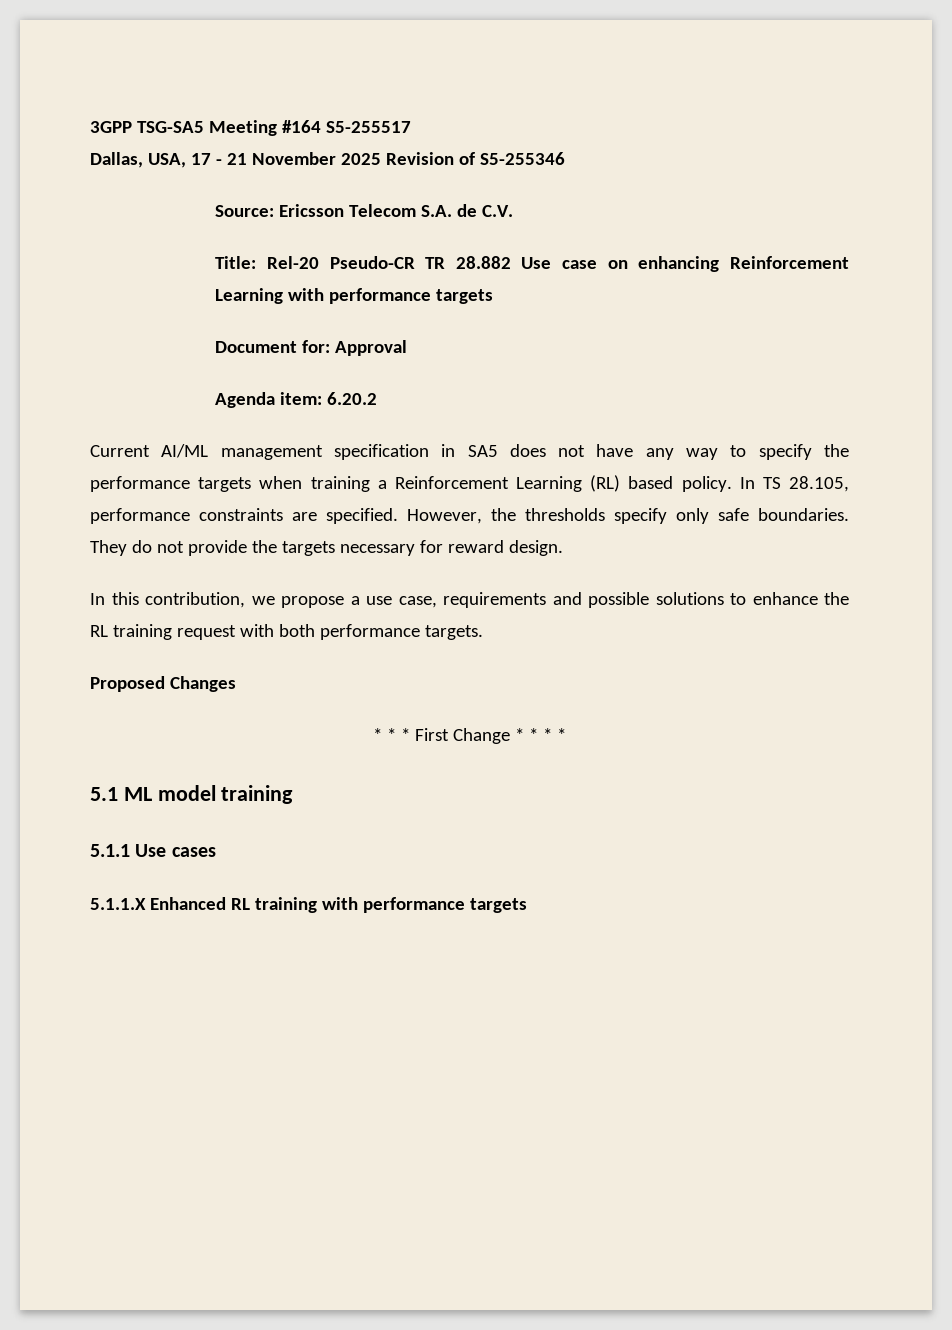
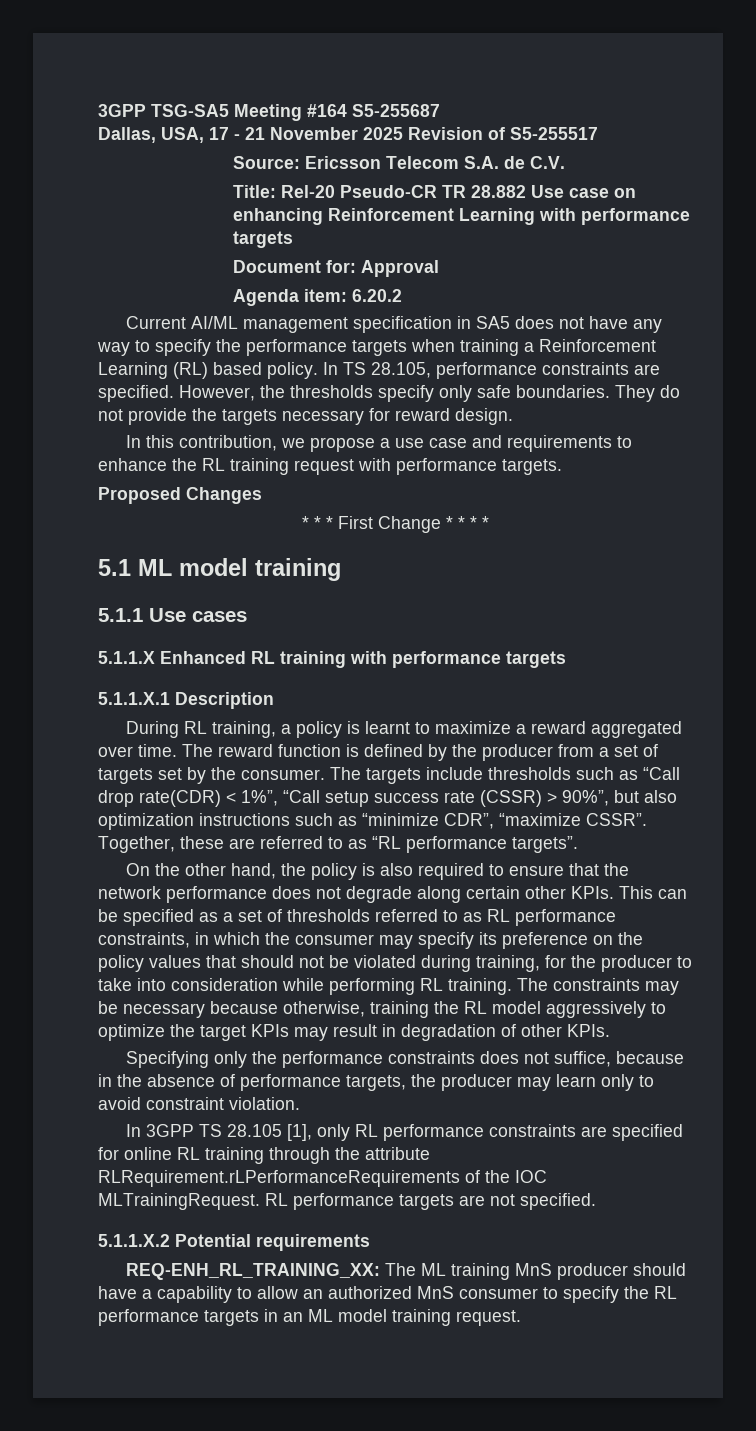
- 3GPP TSG-SA5 Meeting #164 S5-255517
+ 3GPP TSG-SA5 Meeting #164 S5-255687
- Dallas, USA, 17 - 21 November 2025 Revision of S5-255346
+ Dallas, USA, 17 - 21 November 2025 Revision of S5-255517
- In this contribution, we propose a use case, requirements and possible solutions to enhance the RL training request with both performance targets.
+ In this contribution, we propose a use case and requirements to enhance the RL training request with performance targets.
+ 5.1.1.X.1 Description
+ During RL training, a policy is learnt to maximize a reward aggregated over time. The reward function is defined by the producer from a set of targets set by the consumer. The targets include thresholds such as “Call drop rate(CDR) < 1%”, “Call setup success rate (CSSR) > 90%”, but also optimization instructions such as “minimize CDR”, “maximize CSSR”. Together, these are referred to as “RL performance targets”.
+ On the other hand, the policy is also required to ensure that the network performance does not degrade along certain other KPIs. This can be specified as a set of thresholds referred to as RL performance constraints, in which the consumer may specify its preference on the policy values that should not be violated during training, for the producer to take into consideration while performing RL training. The constraints may be necessary because otherwise, training the RL model aggressively to optimize the target KPIs may result in degradation of other KPIs.
+ Specifying only the performance constraints does not suffice, because in the absence of performance targets, the producer may learn only to avoid constraint violation.
+ In 3GPP TS 28.105 [1], only RL performance constraints are specified for online RL training through the attribute RLRequirement.rLPerformanceRequirements of the IOC MLTrainingRequest. RL performance targets are not specified.
+ 5.1.1.X.2 Potential requirements
+ REQ-ENH_RL_TRAINING_XX: The ML training MnS producer should have a capability to allow an authorized MnS consumer to specify the RL performance targets in an ML model training request.

